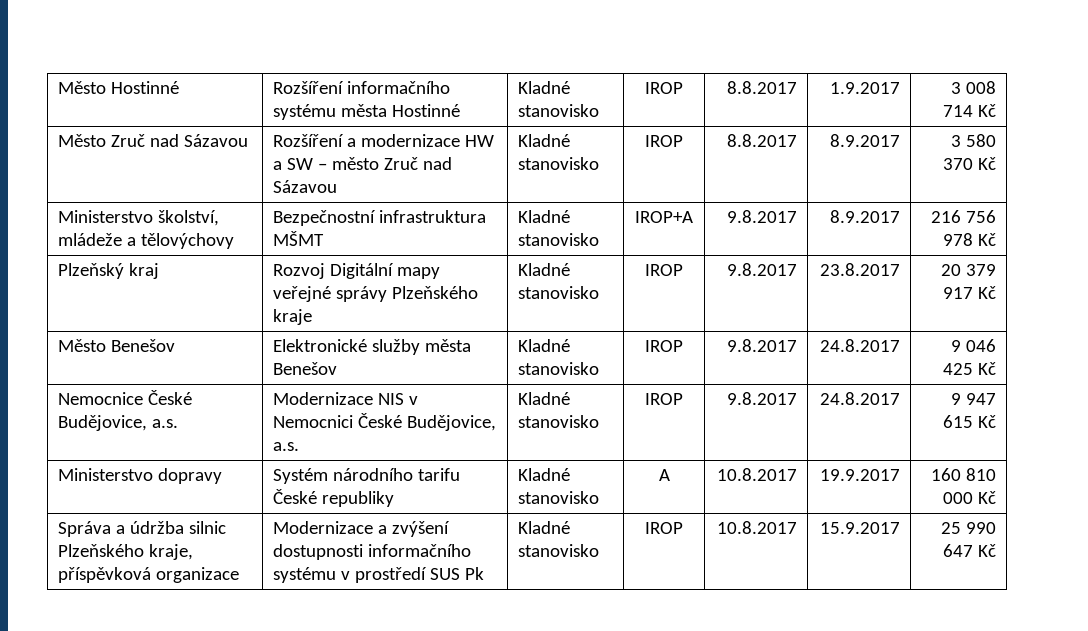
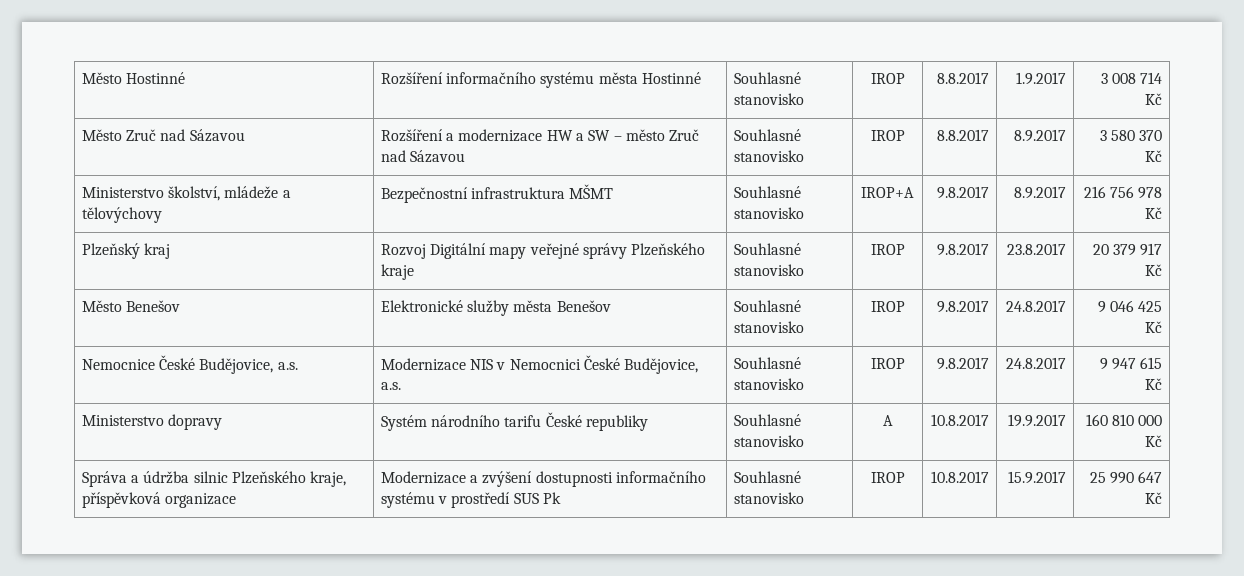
- Město Hostinné | Rozšíření informačního systému města Hostinné | Kladné stanovisko | IROP | 8.8.2017 | 1.9.2017 | 3 008 714 Kč
+ Město Hostinné | Rozšíření informačního systému města Hostinné | Souhlasné stanovisko | IROP | 8.8.2017 | 1.9.2017 | 3 008 714 Kč
- Město Zruč nad Sázavou | Rozšíření a modernizace HW a SW – město Zruč nad Sázavou | Kladné stanovisko | IROP | 8.8.2017 | 8.9.2017 | 3 580 370 Kč
+ Město Zruč nad Sázavou | Rozšíření a modernizace HW a SW – město Zruč nad Sázavou | Souhlasné stanovisko | IROP | 8.8.2017 | 8.9.2017 | 3 580 370 Kč
- Ministerstvo školství, mládeže a tělovýchovy | Bezpečnostní infrastruktura MŠMT | Kladné stanovisko | IROP+A | 9.8.2017 | 8.9.2017 | 216 756 978 Kč
+ Ministerstvo školství, mládeže a tělovýchovy | Bezpečnostní infrastruktura MŠMT | Souhlasné stanovisko | IROP+A | 9.8.2017 | 8.9.2017 | 216 756 978 Kč
- Plzeňský kraj | Rozvoj Digitální mapy veřejné správy Plzeňského kraje | Kladné stanovisko | IROP | 9.8.2017 | 23.8.2017 | 20 379 917 Kč
+ Plzeňský kraj | Rozvoj Digitální mapy veřejné správy Plzeňského kraje | Souhlasné stanovisko | IROP | 9.8.2017 | 23.8.2017 | 20 379 917 Kč
- Město Benešov | Elektronické služby města Benešov | Kladné stanovisko | IROP | 9.8.2017 | 24.8.2017 | 9 046 425 Kč
+ Město Benešov | Elektronické služby města Benešov | Souhlasné stanovisko | IROP | 9.8.2017 | 24.8.2017 | 9 046 425 Kč
- Nemocnice České Budějovice, a.s. | Modernizace NIS v Nemocnici České Budějovice, a.s. | Kladné stanovisko | IROP | 9.8.2017 | 24.8.2017 | 9 947 615 Kč
+ Nemocnice České Budějovice, a.s. | Modernizace NIS v Nemocnici České Budějovice, a.s. | Souhlasné stanovisko | IROP | 9.8.2017 | 24.8.2017 | 9 947 615 Kč
- Ministerstvo dopravy | Systém národního tarifu České republiky | Kladné stanovisko | A | 10.8.2017 | 19.9.2017 | 160 810 000 Kč
+ Ministerstvo dopravy | Systém národního tarifu České republiky | Souhlasné stanovisko | A | 10.8.2017 | 19.9.2017 | 160 810 000 Kč
- Správa a údržba silnic Plzeňského kraje, příspěvková organizace | Modernizace a zvýšení dostupnosti informačního systému v prostředí SUS Pk | Kladné stanovisko | IROP | 10.8.2017 | 15.9.2017 | 25 990 647 Kč
+ Správa a údržba silnic Plzeňského kraje, příspěvková organizace | Modernizace a zvýšení dostupnosti informačního systému v prostředí SUS Pk | Souhlasné stanovisko | IROP | 10.8.2017 | 15.9.2017 | 25 990 647 Kč

